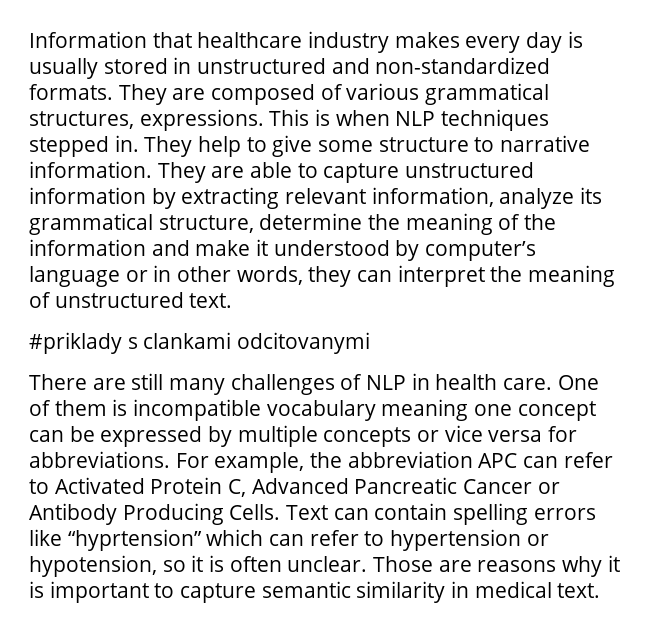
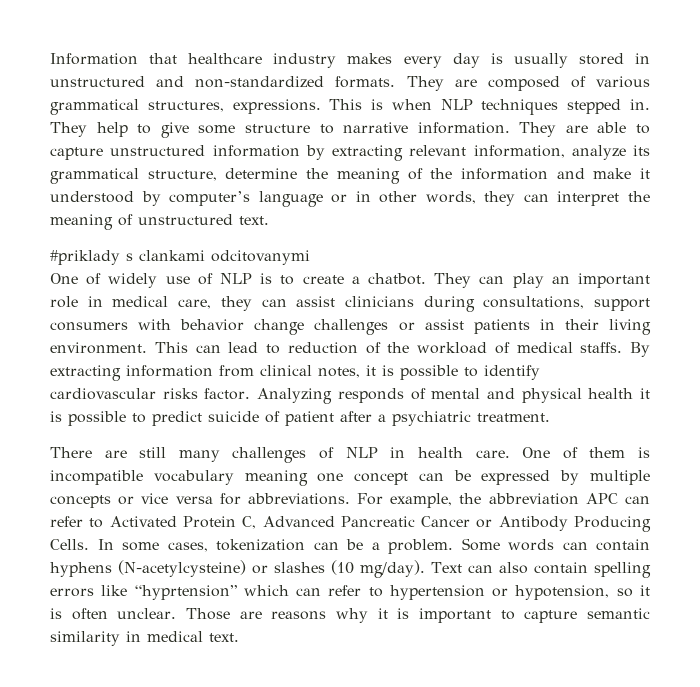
+ One of widely use of NLP is to create a chatbot. They can play an important role in medical care, they can assist clinicians during consultations, support consumers with behavior change challenges or assist patients in their living environment. This can lead to reduction of the workload of medical staffs. By extracting information from clinical notes, it is possible to identify cardiovascular risks factor. Analyzing responds of mental and physical health it is possible to predict suicide of patient after a psychiatric treatment.
+ In some cases, tokenization can be a problem. Some words can contain hyphens (N-acetylcysteine) or slashes (10 mg/day).
- Text can contain spelling errors like “hyprtension” which can refer to hypertension or hypotension, so it is often unclear.
+ Text can also contain spelling errors like “hyprtension” which can refer to hypertension or hypotension, so it is often unclear.

